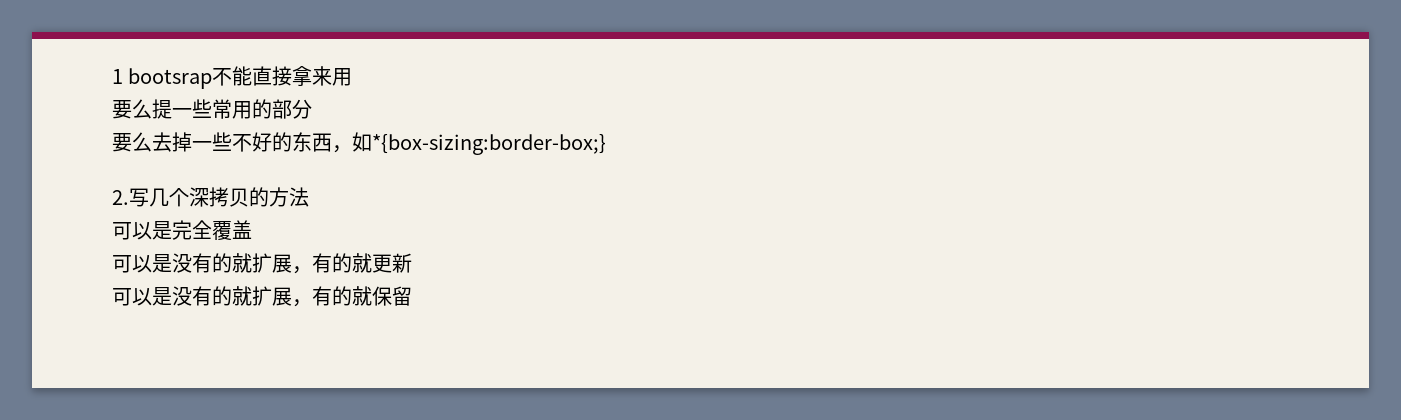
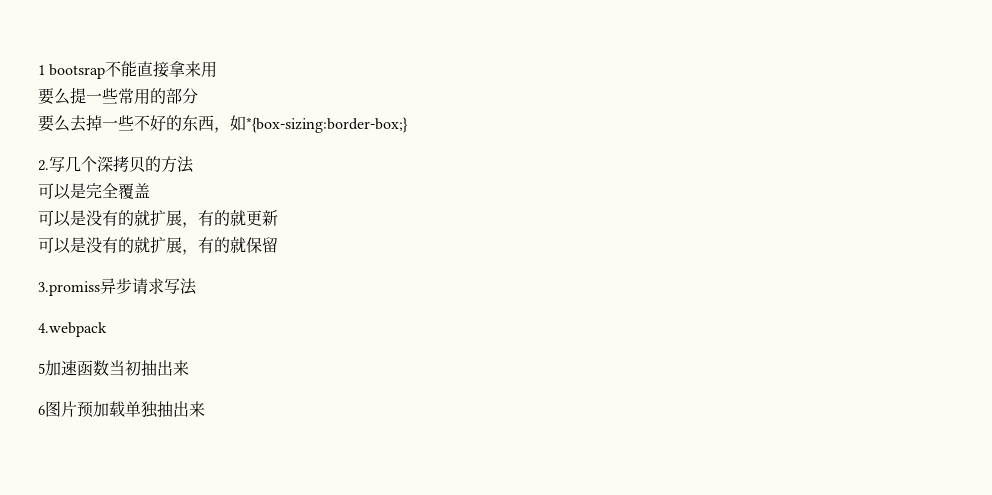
+ 3.promiss异步请求写法
+ 4.webpack
+ 5加速函数当初抽出来
+ 6图片预加载单独抽出来

